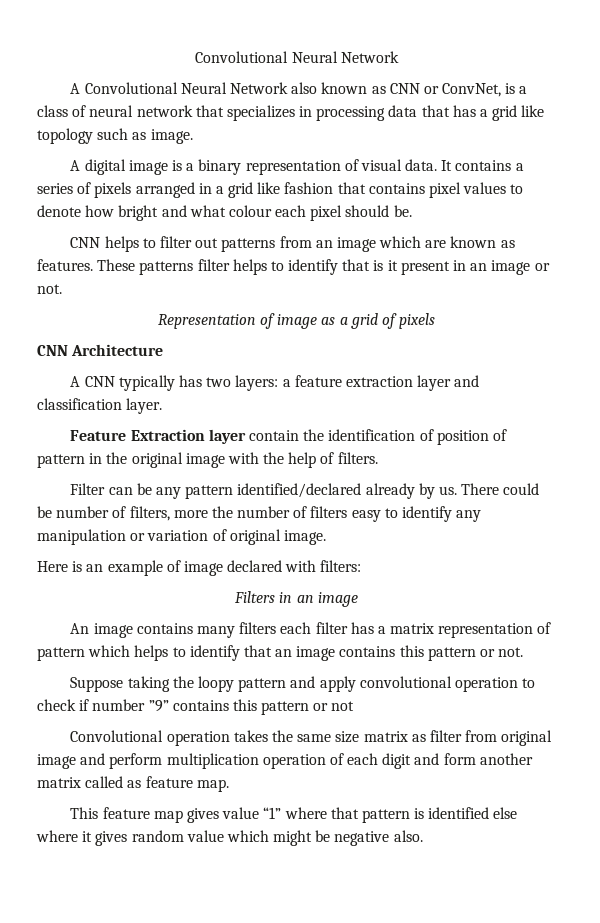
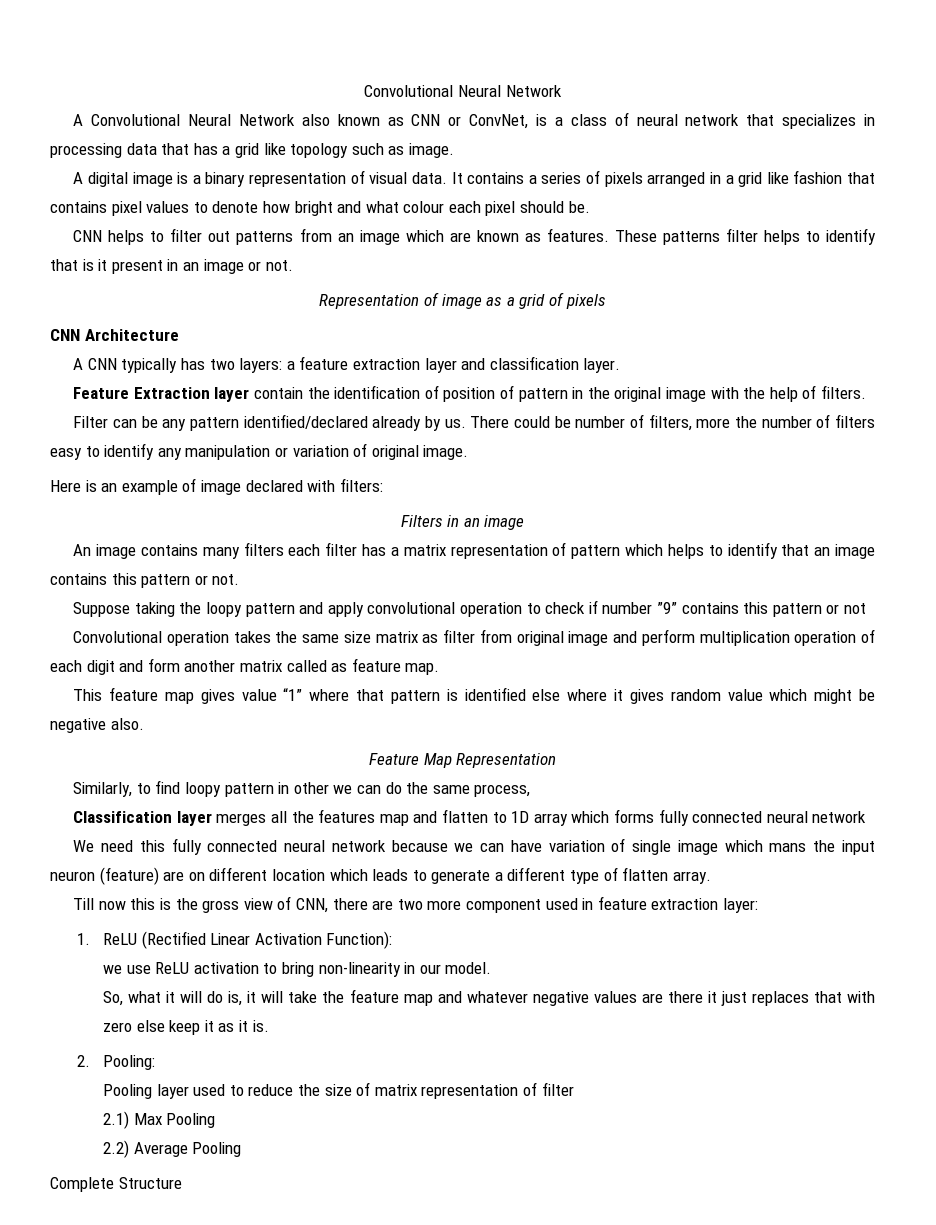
+ Feature Map Representation
+ Similarly, to find loopy pattern in other we can do the same process,
+ Classification layer merges all the features map and flatten to 1D array which forms fully connected neural network
+ We need this fully connected neural network because we can have variation of single image which mans the input neuron (feature) are on different location which leads to generate a different type of flatten array.
+ Till now this is the gross view of CNN, there are two more component used in feature extraction layer:
+ 1. ReLU (Rectified Linear Activation Function):
+ we use ReLU activation to bring non-linearity in our model.
+ So, what it will do is, it will take the feature map and whatever negative values are there it just replaces that with zero else keep it as it is.
+ 2. Pooling:
+ Pooling layer used to reduce the size of matrix representation of filter
+ 2.1) Max Pooling
+ 2.2) Average Pooling
+ Complete Structure

